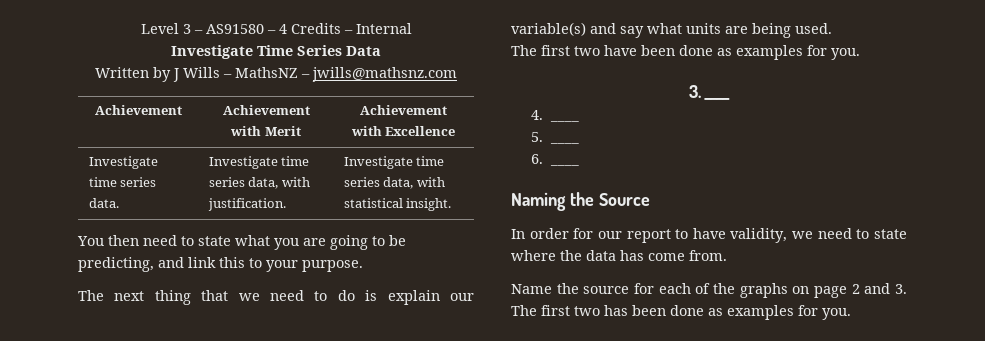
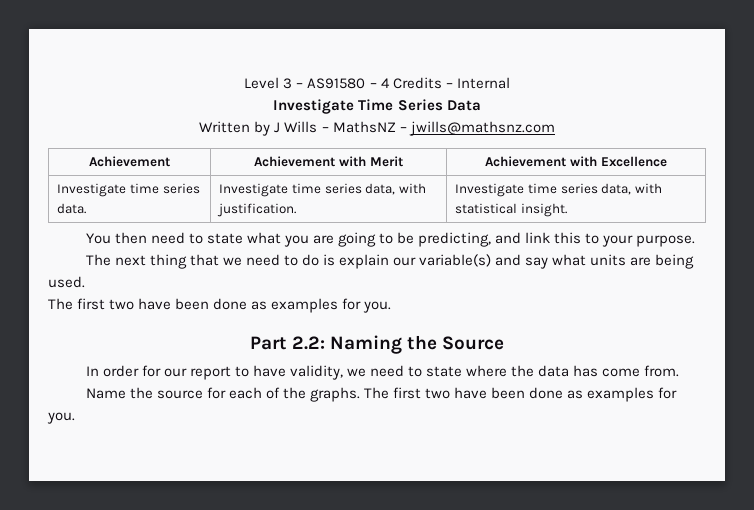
- 3. ____
- 4. ____
- 5. ____
- 6. ____
- Naming the Source
+ Part 2.2: Naming the Source
- Name the source for each of the graphs on page 2 and 3. The first two has been done as examples for you.
+ Name the source for each of the graphs. The first two have been done as examples for you.

